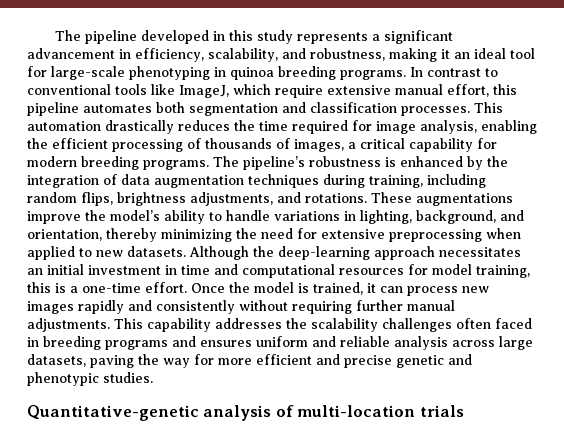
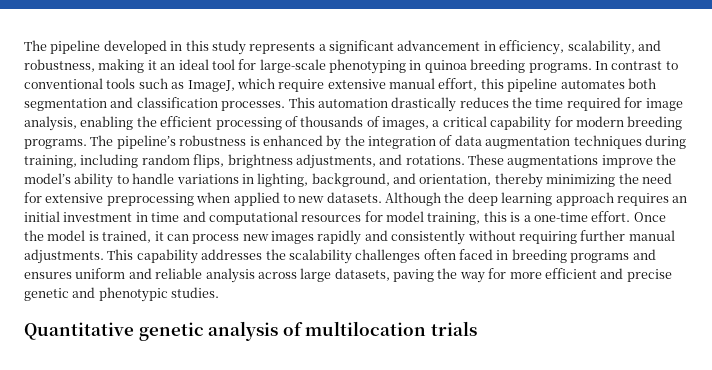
- In contrast to conventional tools like ImageJ, which require extensive manual effort, this pipeline automates both segmentation and classification processes.
+ In contrast to conventional tools such as ImageJ, which require extensive manual effort, this pipeline automates both segmentation and classification processes.
- Although the deep-learning approach necessitates an initial investment in time and computational resources for model training, this is a one-time effort.
+ Although the deep learning approach requires an initial investment in time and computational resources for model training, this is a one-time effort.
- Quantitative-genetic analysis of multi-location trials
+ Quantitative genetic analysis of multilocation trials

